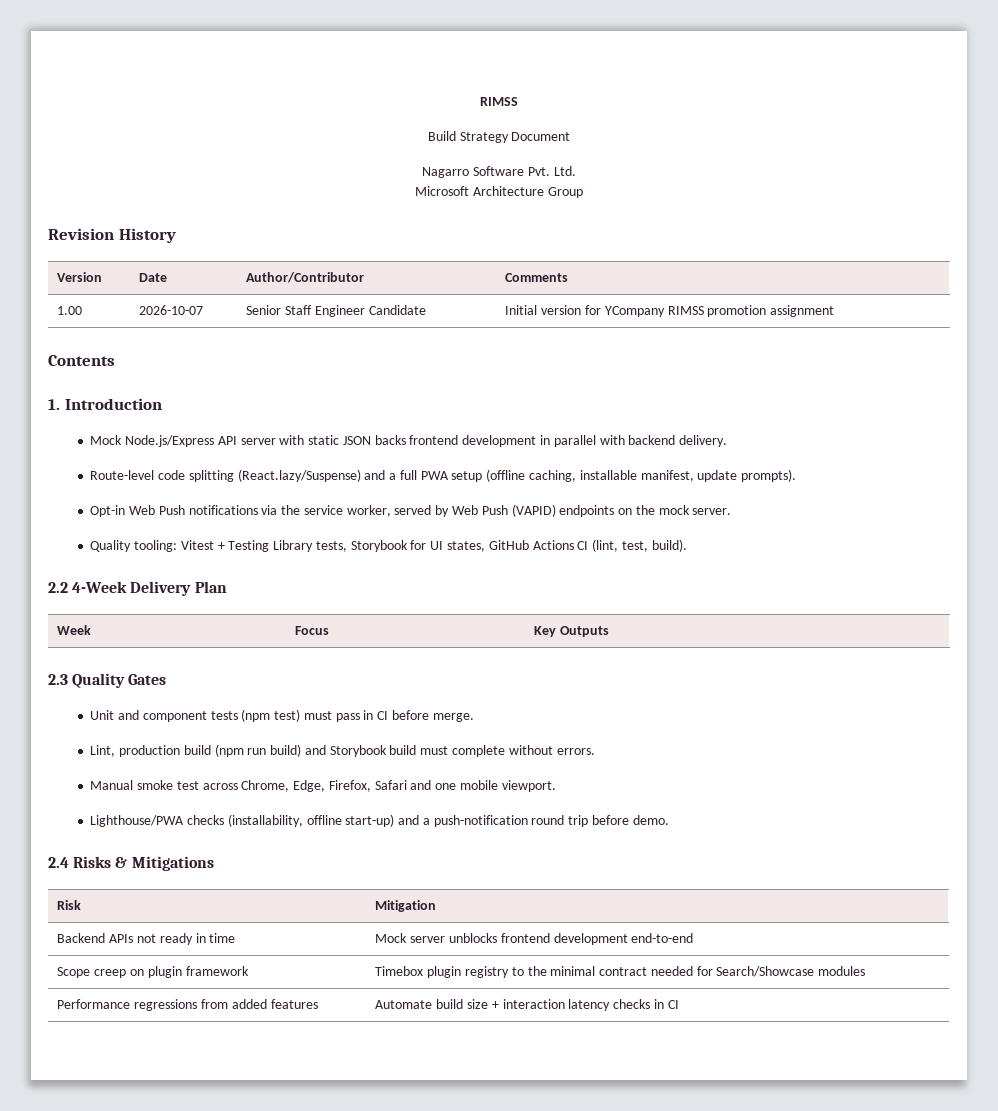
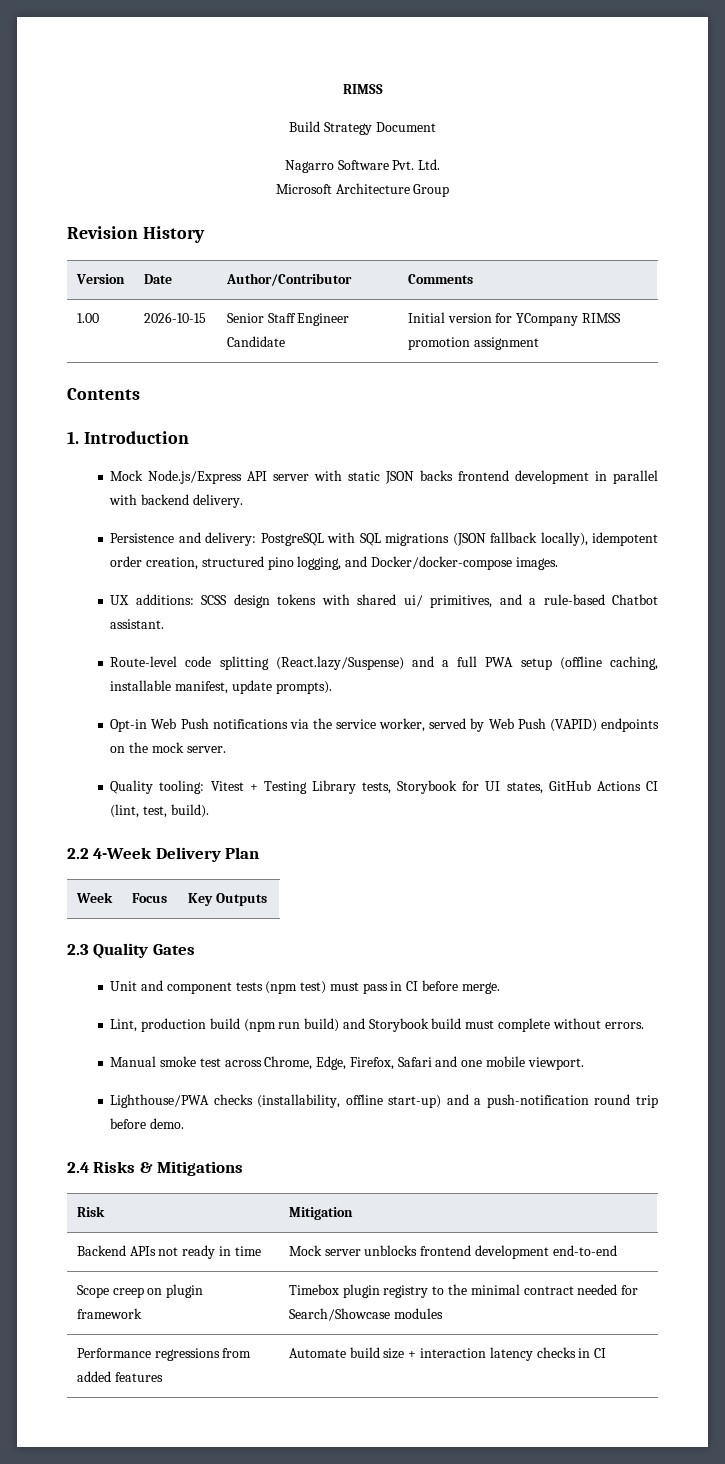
- 1.00 | 2026-10-07 | Senior Staff Engineer Candidate | Initial version for YCompany RIMSS promotion assignment
+ 1.00 | 2026-10-15 | Senior Staff Engineer Candidate | Initial version for YCompany RIMSS promotion assignment
+ Persistence and delivery: PostgreSQL with SQL migrations (JSON fallback locally), idempotent order creation, structured pino logging, and Docker/docker-compose images.
+ UX additions: SCSS design tokens with shared ui/ primitives, and a rule-based Chatbot assistant.

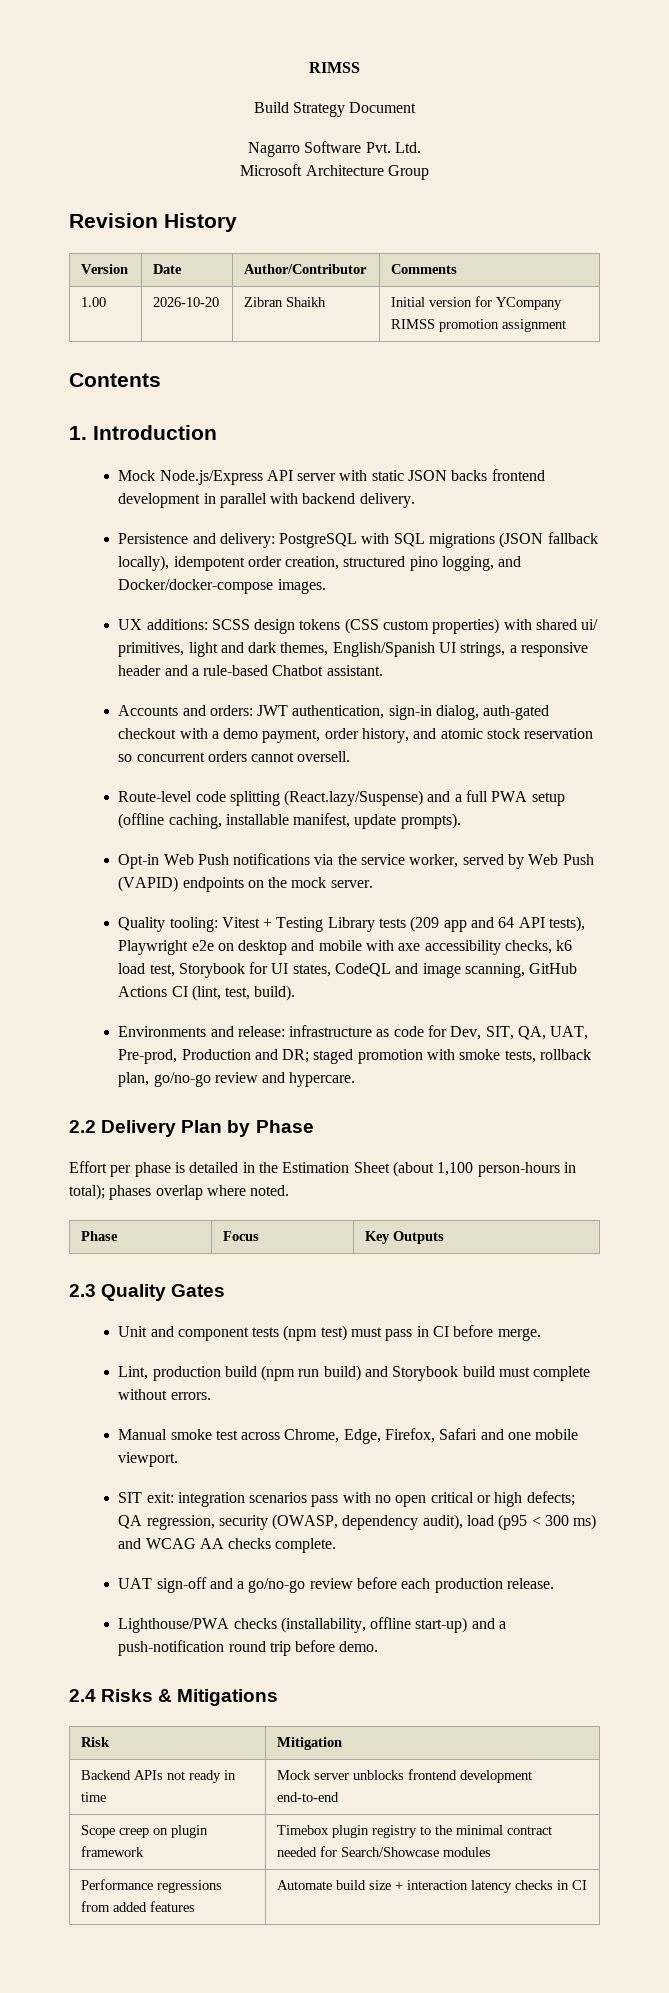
- 1.00 | 2026-10-15 | Senior Staff Engineer Candidate | Initial version for YCompany RIMSS promotion assignment
+ 1.00 | 2026-10-20 | Zibran Shaikh | Initial version for YCompany RIMSS promotion assignment
- UX additions: SCSS design tokens with shared ui/ primitives, and a rule-based Chatbot assistant.
+ UX additions: SCSS design tokens (CSS custom properties) with shared ui/ primitives, light and dark themes, English/Spanish UI strings, a responsive header and a rule-based Chatbot assistant.
+ Accounts and orders: JWT authentication, sign-in dialog, auth-gated checkout with a demo payment, order history, and atomic stock reservation so concurrent orders cannot oversell.
- Quality tooling: Vitest + Testing Library tests, Storybook for UI states, GitHub Actions CI (lint, test, build).
+ Quality tooling: Vitest + Testing Library tests (209 app and 64 API tests), Playwright e2e on desktop and mobile with axe accessibility checks, k6 load test, Storybook for UI states, CodeQL and image scanning, GitHub Actions CI (lint, test, build).
+ Environments and release: infrastructure as code for Dev, SIT, QA, UAT, Pre-prod, Production and DR; staged promotion with smoke tests, rollback plan, go/no-go review and hypercare.
- 2.2 4-Week Delivery Plan
- Week | Focus | Key Outputs
+ 2.2 Delivery Plan by Phase
+ Effort per phase is detailed in the Estimation Sheet (about 1,100 person-hours in total); phases overlap where noted.
+ Phase | Focus | Key Outputs
+ SIT exit: integration scenarios pass with no open critical or high defects; QA regression, security (OWASP, dependency audit), load (p95 < 300 ms) and WCAG AA checks complete.
+ UAT sign-off and a go/no-go review before each production release.

